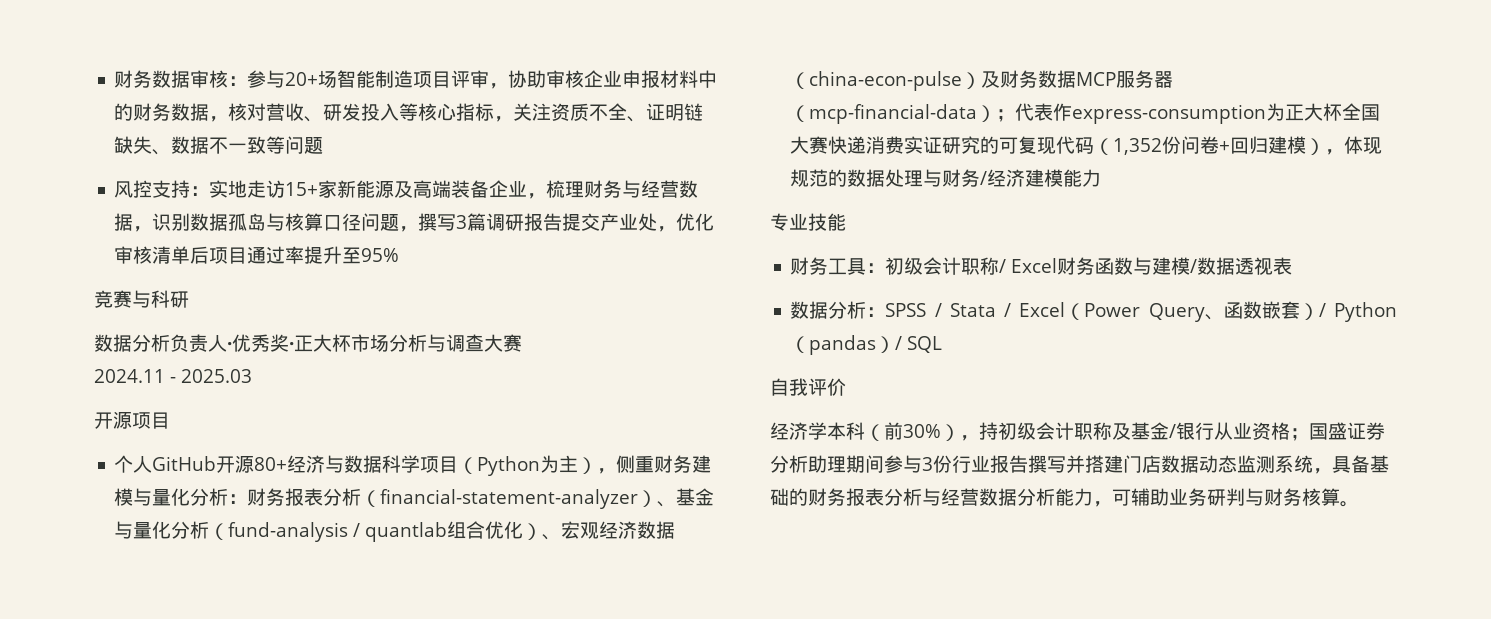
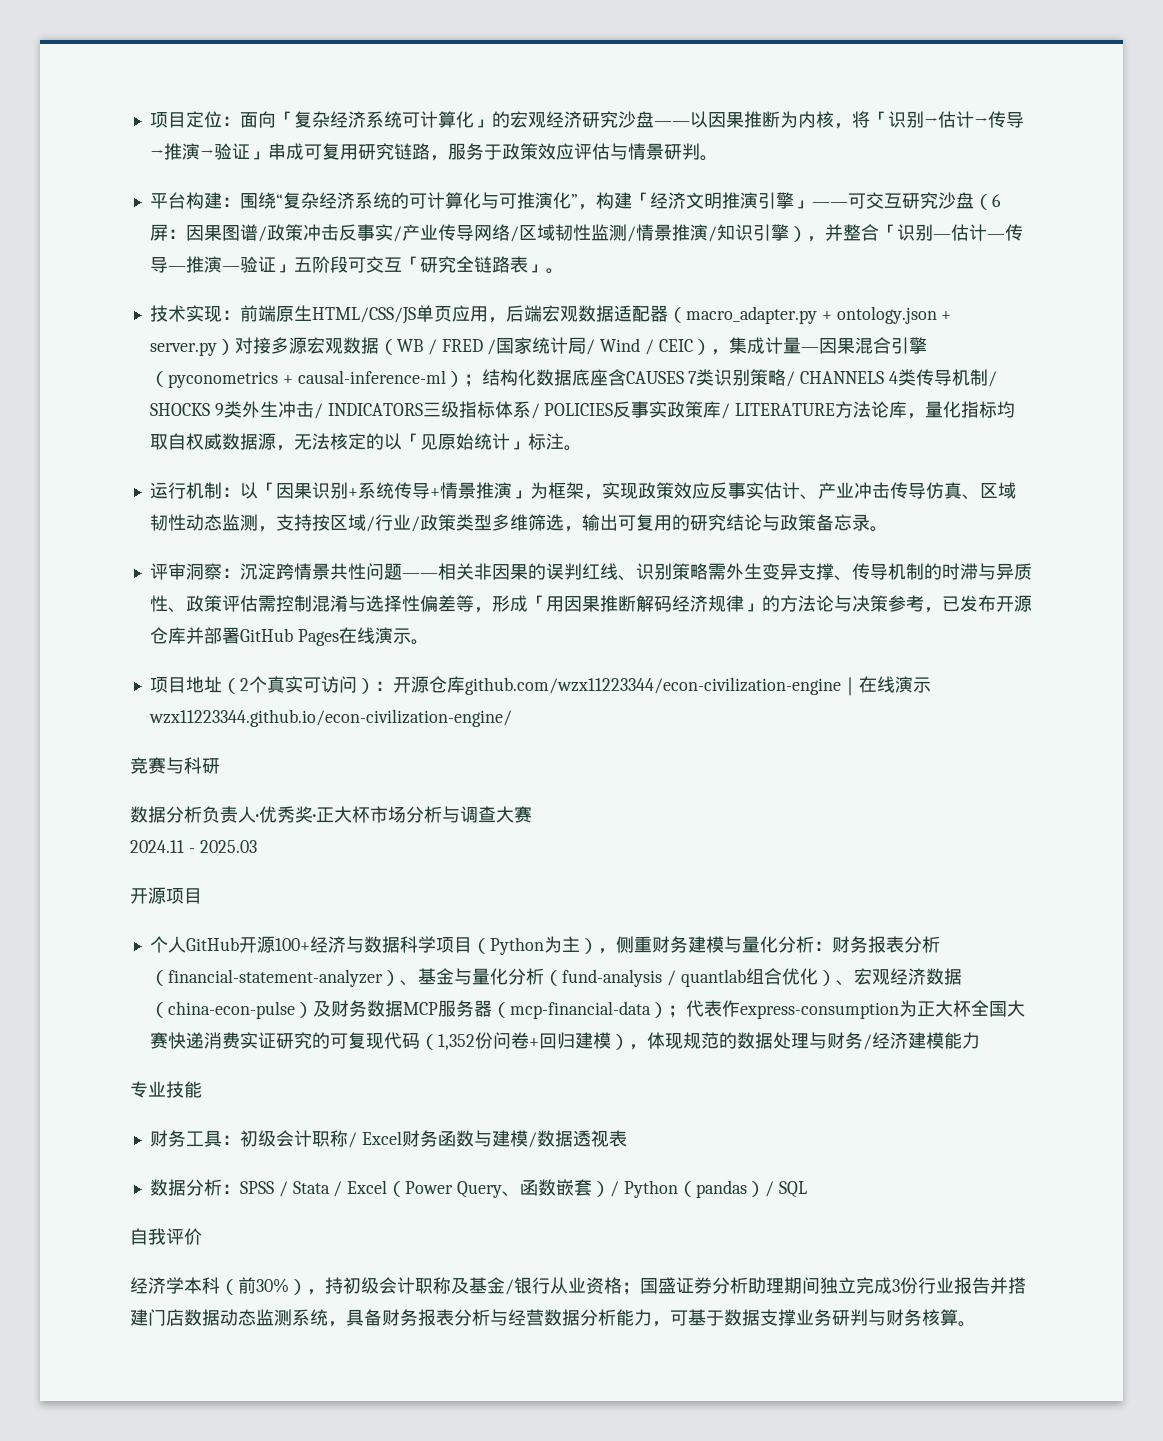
- 财务数据审核：参与20+场智能制造项目评审，协助审核企业申报材料中的财务数据，核对营收、研发投入等核心指标，关注资质不全、证明链缺失、数据不一致等问题
- 风控支持：实地走访15+家新能源及高端装备企业，梳理财务与经营数据，识别数据孤岛与核算口径问题，撰写3篇调研报告提交产业处，优化审核清单后项目通过率提升至95%
+ 项目定位：面向「复杂经济系统可计算化」的宏观经济研究沙盘——以因果推断为内核，将「识别→估计→传导→推演→验证」串成可复用研究链路，服务于政策效应评估与情景研判。
+ 平台构建：围绕“复杂经济系统的可计算化与可推演化”，构建「经济文明推演引擎」——可交互研究沙盘（6屏：因果图谱/政策冲击反事实/产业传导网络/区域韧性监测/情景推演/知识引擎），并整合「识别—估计—传导—推演—验证」五阶段可交互「研究全链路表」。
+ 技术实现：前端原生HTML/CSS/JS单页应用，后端宏观数据适配器（macro_adapter.py + ontology.json + server.py）对接多源宏观数据（WB / FRED /国家统计局/ Wind / CEIC），集成计量—因果混合引擎（pyconometrics + causal-inference-ml）；结构化数据底座含CAUSES 7类识别策略/ CHANNELS 4类传导机制/ SHOCKS 9类外生冲击/ INDICATORS三级指标体系/ POLICIES反事实政策库/ LITERATURE方法论库，量化指标均取自权威数据源，无法核定的以「见原始统计」标注。
+ 运行机制：以「因果识别+系统传导+情景推演」为框架，实现政策效应反事实估计、产业冲击传导仿真、区域韧性动态监测，支持按区域/行业/政策类型多维筛选，输出可复用的研究结论与政策备忘录。
+ 评审洞察：沉淀跨情景共性问题——相关非因果的误判红线、识别策略需外生变异支撑、传导机制的时滞与异质性、政策评估需控制混淆与选择性偏差等，形成「用因果推断解码经济规律」的方法论与决策参考，已发布开源仓库并部署GitHub Pages在线演示。
+ 项目地址（2个真实可访问）：开源仓库github.com/wzx11223344/econ-civilization-engine｜在线演示wzx11223344.github.io/econ-civilization-engine/
- 个人GitHub开源80+经济与数据科学项目（Python为主），侧重财务建模与量化分析：
+ 个人GitHub开源100+经济与数据科学项目（Python为主），侧重财务建模与量化分析：
- 经济学本科（前30%），持初级会计职称及基金/银行从业资格；国盛证券分析助理期间参与3份行业报告撰写并搭建门店数据动态监测系统，具备基础的财务报表分析与经营数据分析能力，可辅助业务研判与财务核算。
+ 经济学本科（前30%），持初级会计职称及基金/银行从业资格；国盛证券分析助理期间独立完成3份行业报告并搭建门店数据动态监测系统，具备财务报表分析与经营数据分析能力，可基于数据支撑业务研判与财务核算。

